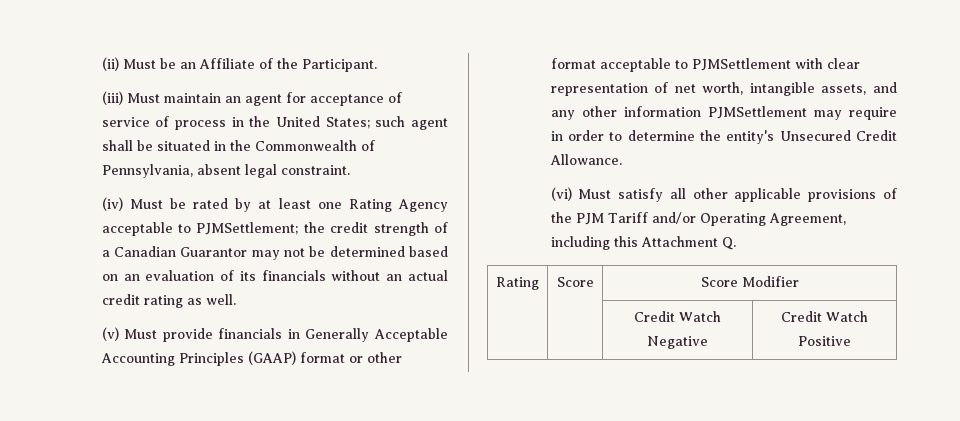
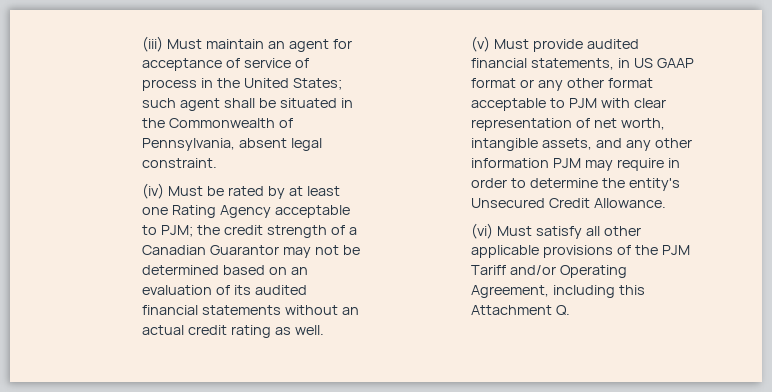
- (ii) Must be an Affiliate of the Participant.
- (iv) Must be rated by at least one Rating Agency acceptable to PJMSettlement; the credit strength of a Canadian Guarantor may not be determined based on an evaluation of its financials without an actual credit rating as well.
+ (iv) Must be rated by at least one Rating Agency acceptable to PJM; the credit strength of a Canadian Guarantor may not be determined based on an evaluation of its audited financial statements without an actual credit rating as well.
- (v) Must provide financials in Generally Acceptable Accounting Principles (GAAP) format or other format acceptable to PJMSettlement with clear representation of net worth, intangible assets, and any other information PJMSettlement may require in order to determine the entity's Unsecured Credit Allowance.
+ (v) Must provide audited financial statements, in US GAAP format or any other format acceptable to PJM with clear representation of net worth, intangible assets, and any other information PJM may require in order to determine the entity's Unsecured Credit Allowance.
- Rating | Score | Score Modifier
- | | Credit Watch Negative | Credit Watch Positive

